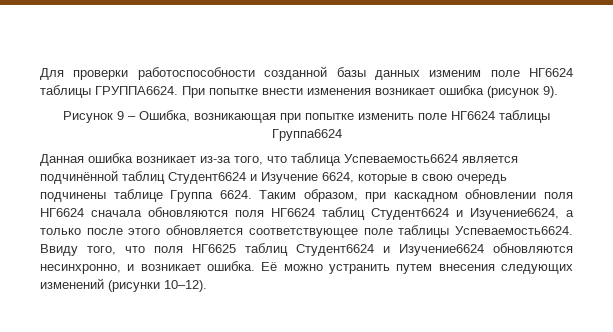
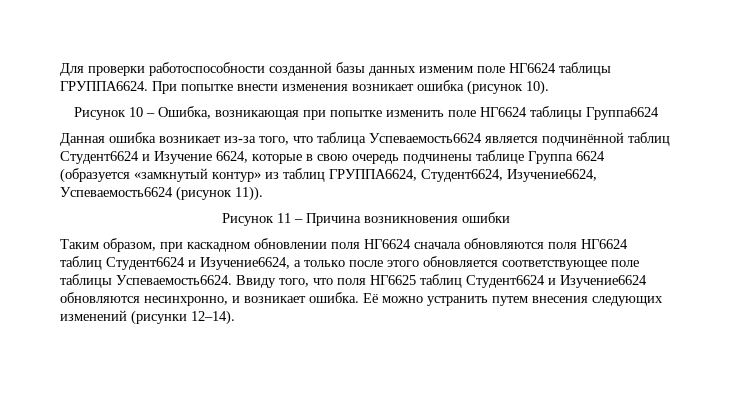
- При попытке внести изменения возникает ошибка (рисунок 9).
- Рисунок 9 – Ошибка, возникающая при попытке изменить поле НГ6624 таблицы Группа6624
+ При попытке внести изменения возникает ошибка (рисунок 10).
+ Рисунок 10 – Ошибка, возникающая при попытке изменить поле НГ6624 таблицы Группа6624
- Данная ошибка возникает из-за того, что таблица Успеваемость6624 является подчинённой таблиц Студент6624 и Изучение 6624, которые в свою очередь подчинены таблице Группа 6624. Таким образом, при каскадном обновлении поля НГ6624 сначала обновляются поля НГ6624 таблиц Студент6624 и Изучение6624, а только после этого обновляется соответствующее поле таблицы Успеваемость6624.
+ Данная ошибка возникает из-за того, что таблица Успеваемость6624 является подчинённой таблиц Студент6624 и Изучение 6624, которые в свою очередь подчинены таблице Группа 6624 (образуется «замкнутый контур» из таблиц ГРУППА6624, Студент6624, Изучение6624, Успеваемость6624 (рисунок 11)).
+ Рисунок 11 – Причина возникновения ошибки
+ Таким образом, при каскадном обновлении поля НГ6624 сначала обновляются поля НГ6624 таблиц Студент6624 и Изучение6624, а только после этого обновляется соответствующее поле таблицы Успеваемость6624.
- Её можно устранить путем внесения следующих изменений (рисунки 10–12).
+ Её можно устранить путем внесения следующих изменений (рисунки 12–14).

